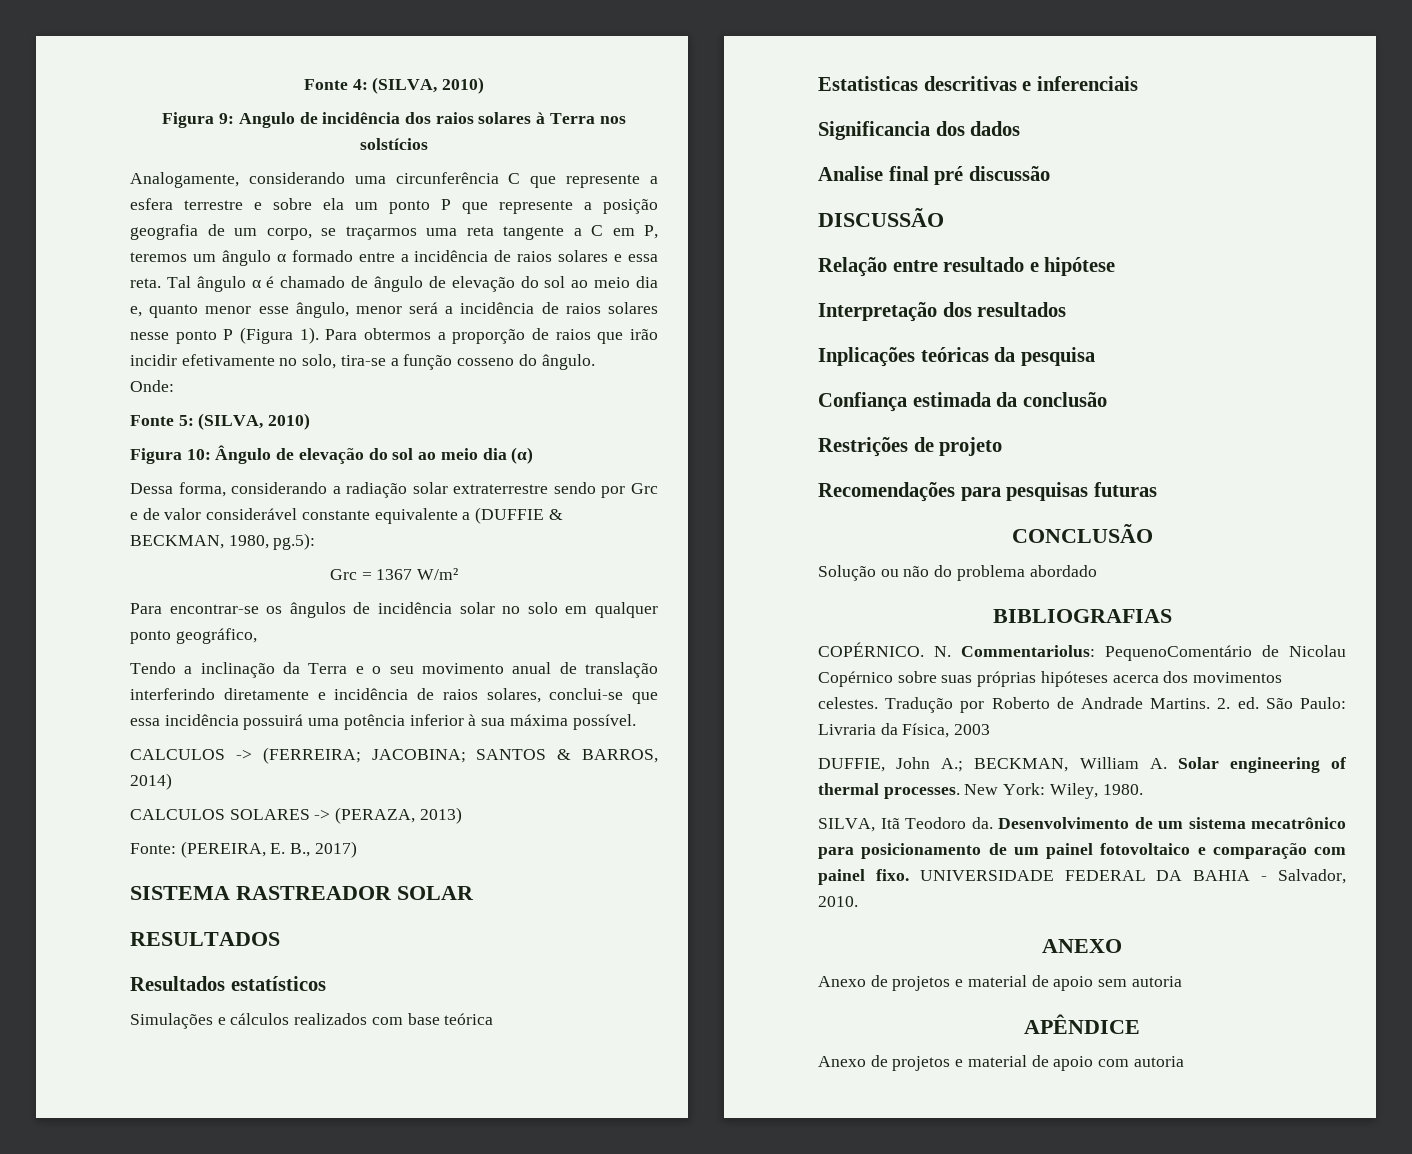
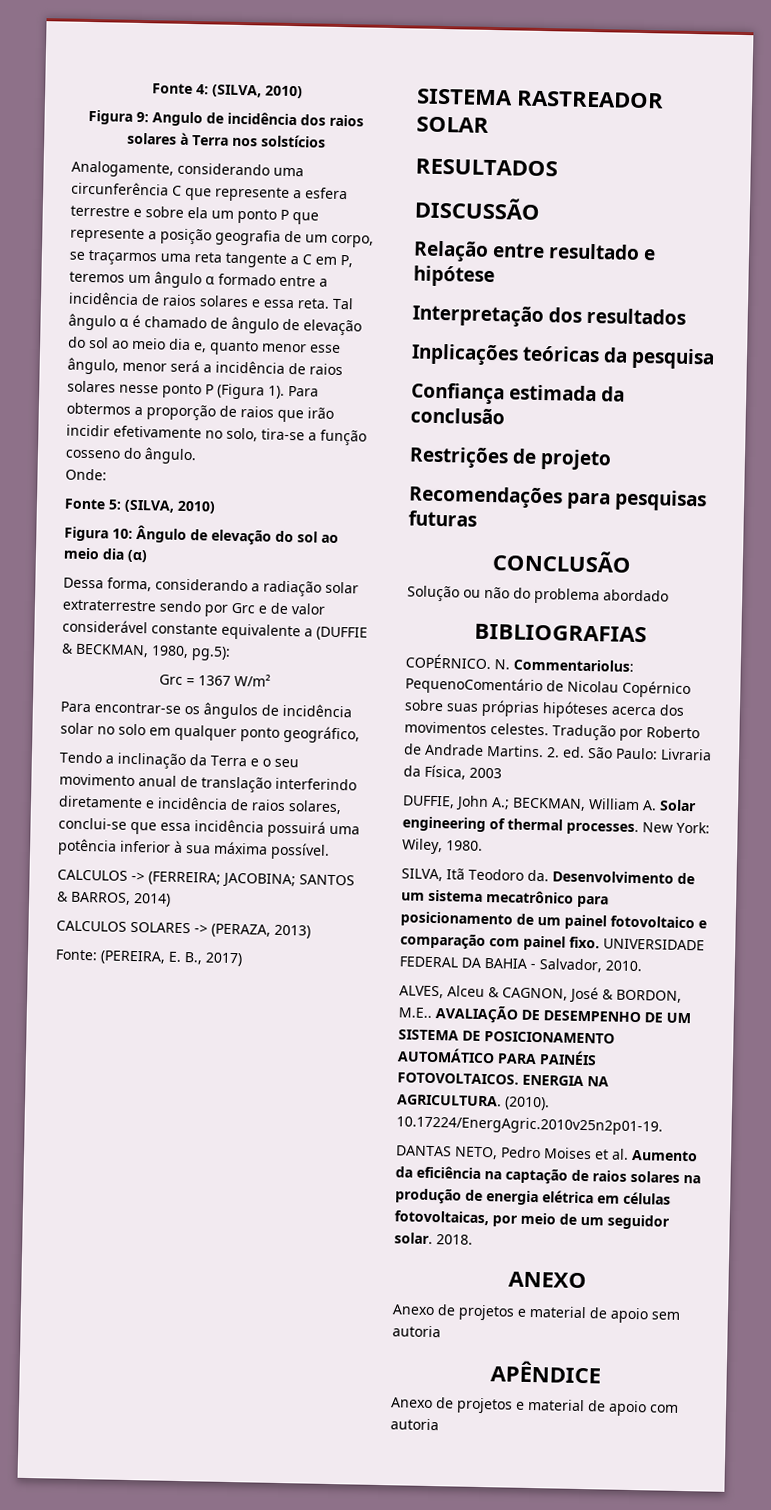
- Resultados estatísticos
- Simulações e cálculos realizados com base teórica
- Estatisticas descritivas e inferenciais
- Significancia dos dados
- Analise final pré discussão
+ ALVES, Alceu & CAGNON, José & BORDON, M.E.. AVALIAÇÃO DE DESEMPENHO DE UM SISTEMA DE POSICIONAMENTO AUTOMÁTICO PARA PAINÉIS FOTOVOLTAICOS. ENERGIA NA AGRICULTURA. (2010). 10.17224/EnergAgric.2010v25n2p01-19.
+ DANTAS NETO, Pedro Moises et al. Aumento da eficiência na captação de raios solares na produção de energia elétrica em células fotovoltaicas, por meio de um seguidor solar. 2018.

